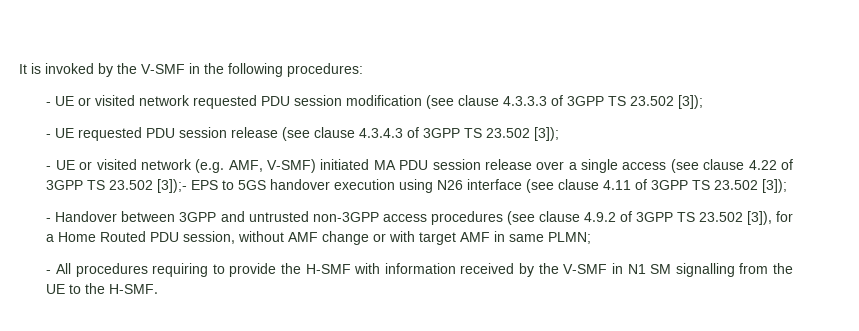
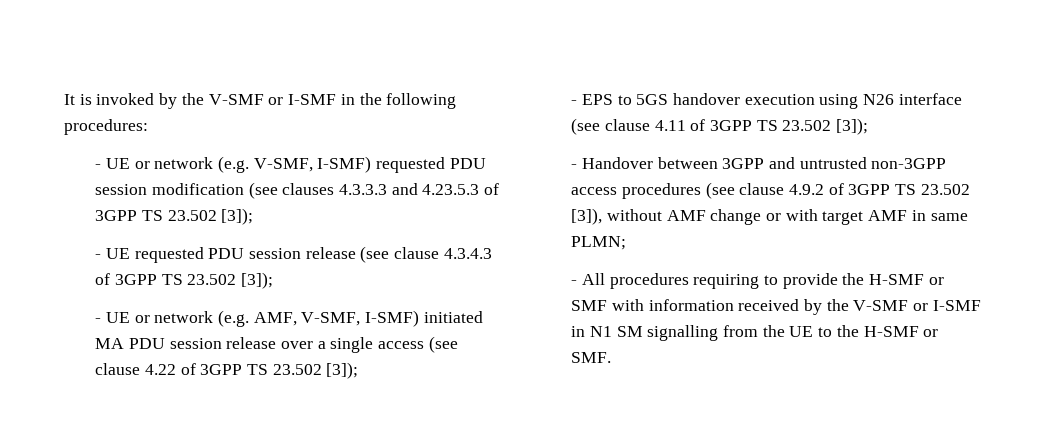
- It is invoked by the V-SMF in the following procedures:
+ It is invoked by the V-SMF or I-SMF in the following procedures:
- - UE or visited network requested PDU session modification (see clause 4.3.3.3 of 3GPP TS 23.502 [3]);
+ - UE or network (e.g. V-SMF, I-SMF) requested PDU session modification (see clauses 4.3.3.3 and 4.23.5.3 of 3GPP TS 23.502 [3]);
- - UE or visited network (e.g. AMF, V-SMF) initiated MA PDU session release over a single access (see clause 4.22 of 3GPP TS 23.502 [3]);- EPS to 5GS handover execution using N26 interface (see clause 4.11 of 3GPP TS 23.502 [3]);
+ - UE or network (e.g. AMF, V-SMF, I-SMF) initiated MA PDU session release over a single access (see clause 4.22 of 3GPP TS 23.502 [3]);
+ - EPS to 5GS handover execution using N26 interface (see clause 4.11 of 3GPP TS 23.502 [3]);
- - Handover between 3GPP and untrusted non-3GPP access procedures (see clause 4.9.2 of 3GPP TS 23.502 [3]), for a Home Routed PDU session, without AMF change or with target AMF in same PLMN;
+ - Handover between 3GPP and untrusted non-3GPP access procedures (see clause 4.9.2 of 3GPP TS 23.502 [3]), without AMF change or with target AMF in same PLMN;
- - All procedures requiring to provide the H-SMF with information received by the V-SMF in N1 SM signalling from the UE to the H-SMF.
+ - All procedures requiring to provide the H-SMF or SMF with information received by the V-SMF or I-SMF in N1 SM signalling from the UE to the H-SMF or SMF.

